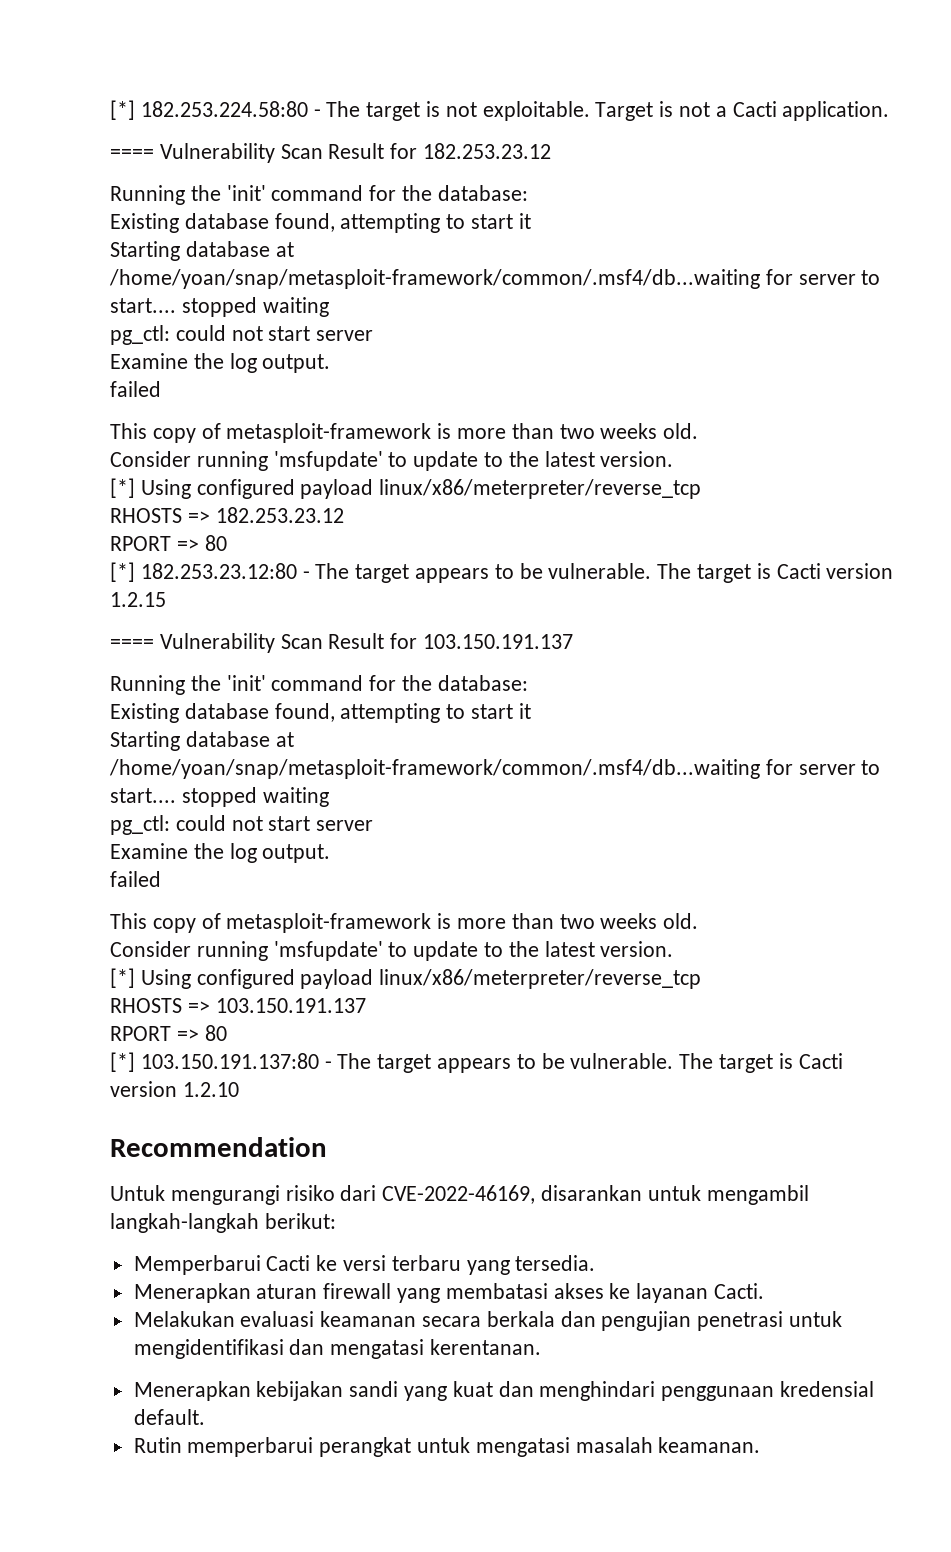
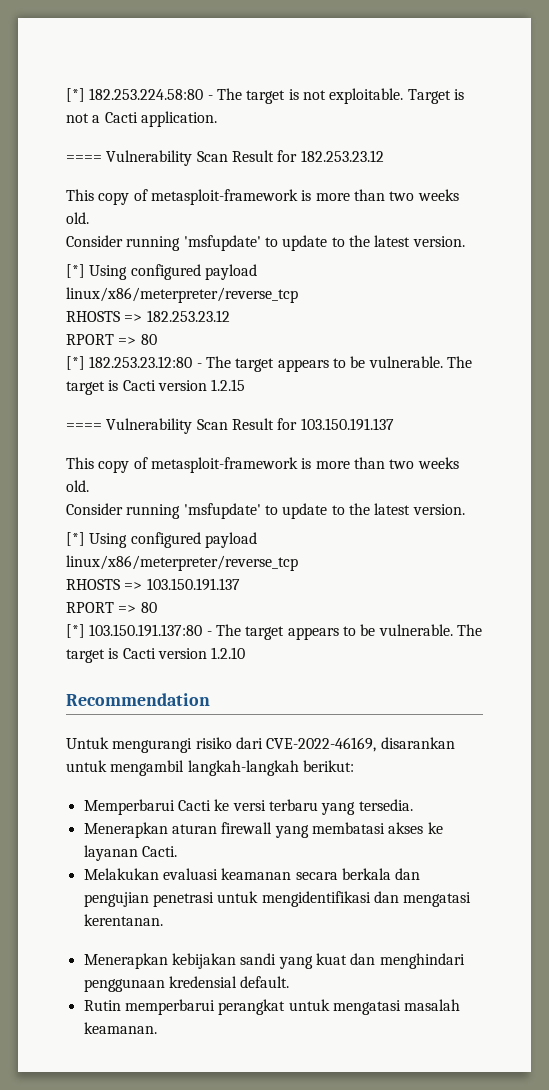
  ==== Vulnerability Scan Result for 182.253.23.12
- Running the 'init' command for the database:
- Existing database found, attempting to start it
- Starting database at /home/yoan/snap/metasploit-framework/common/.msf4/db...waiting for server to start.... stopped waiting
- pg_ctl: could not start server
- Examine the log output.
- failed
  ==== Vulnerability Scan Result for 103.150.191.137
- Running the 'init' command for the database:
- Existing database found, attempting to start it
- Starting database at /home/yoan/snap/metasploit-framework/common/.msf4/db...waiting for server to start.... stopped waiting
- pg_ctl: could not start server
- Examine the log output.
- failed

